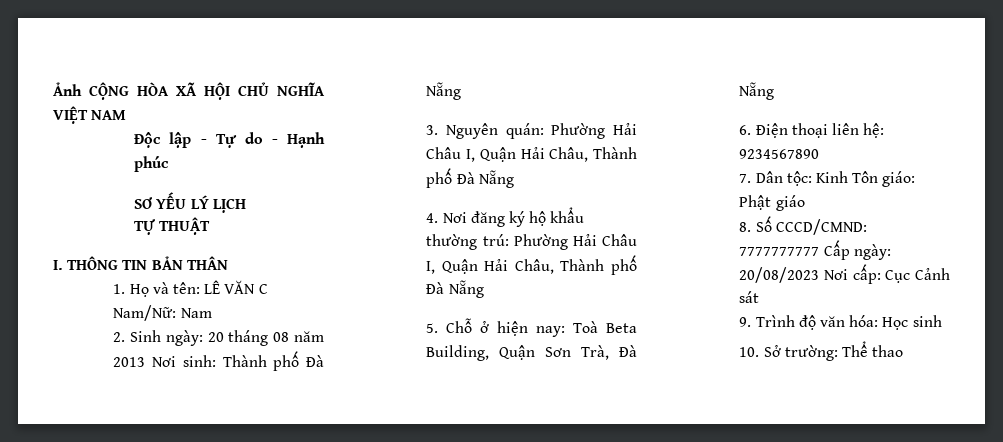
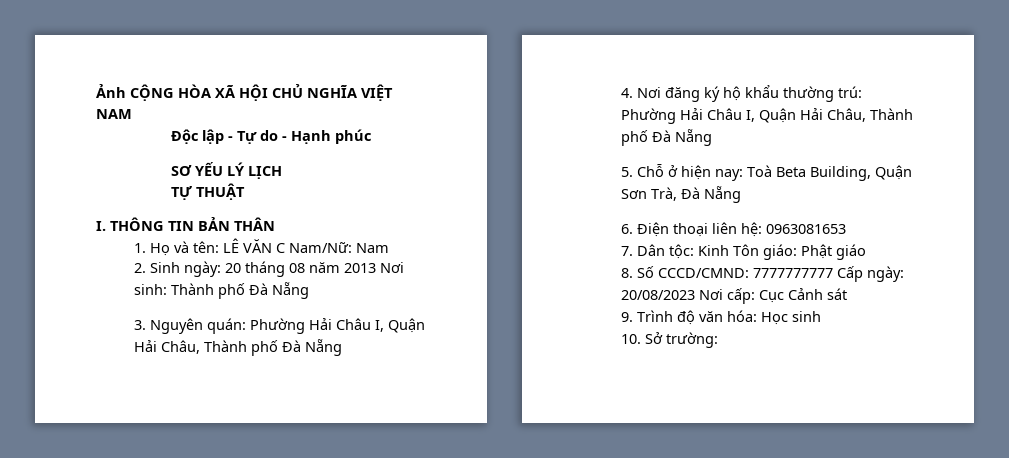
- 6. Điện thoại liên hệ: 9234567890
+ 6. Điện thoại liên hệ: 0963081653
- 10. Sở trường: Thể thao
+ 10. Sở trường:

